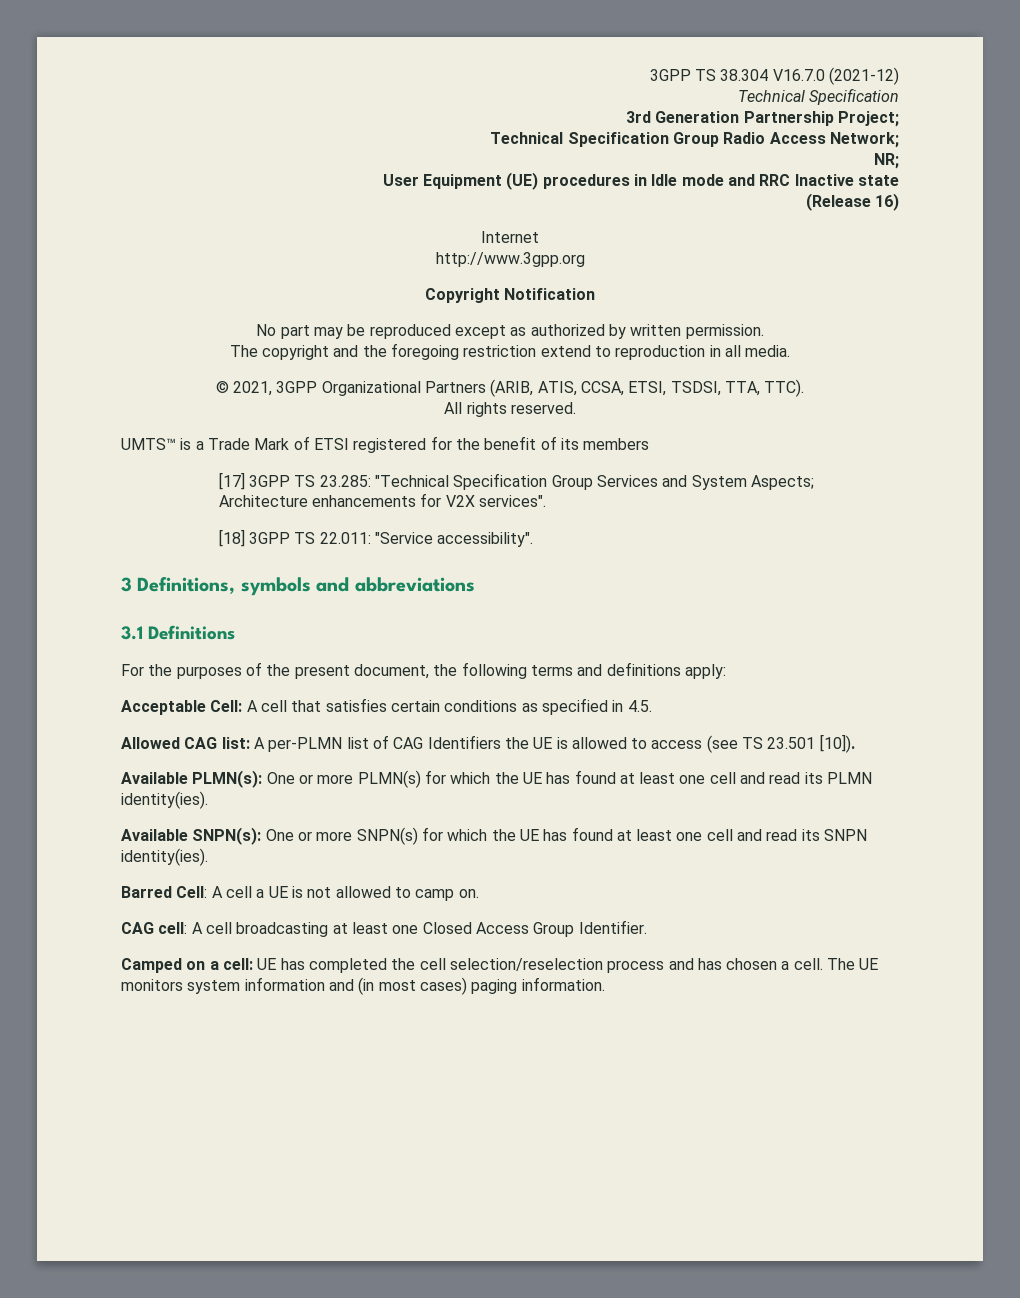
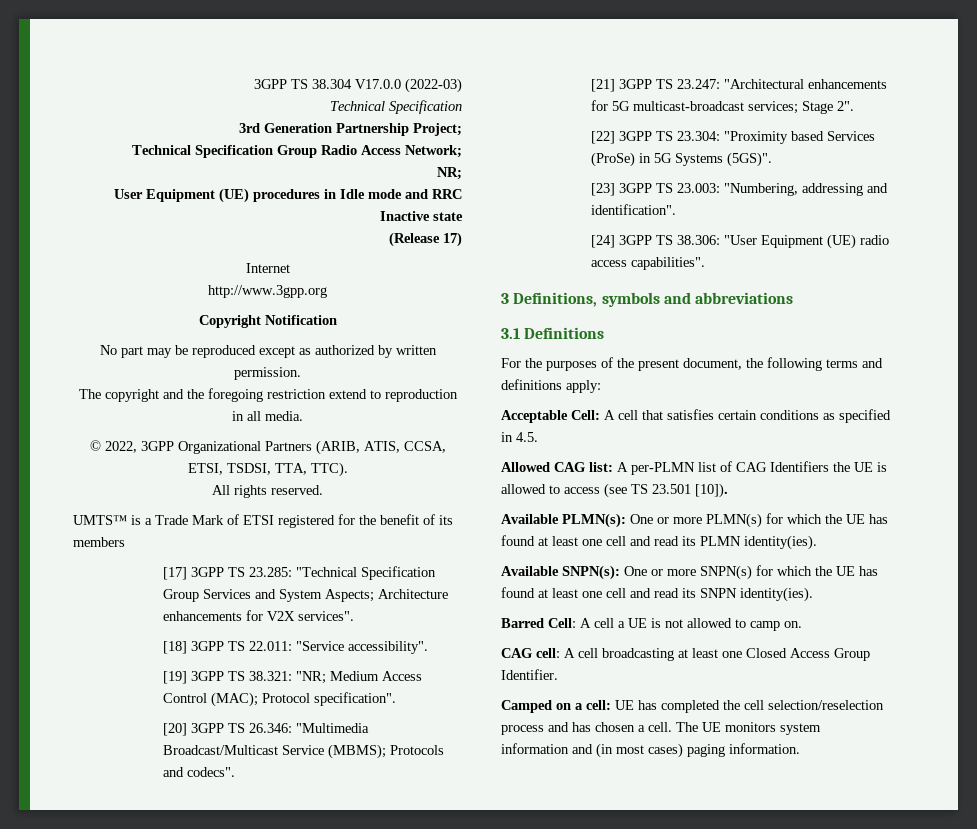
- 3GPP TS 38.304 V16.7.0 (2021-12)
+ 3GPP TS 38.304 V17.0.0 (2022-03)
- (Release 16)
+ (Release 17)
- © 2021, 3GPP Organizational Partners (ARIB, ATIS, CCSA, ETSI, TSDSI, TTA, TTC).
+ © 2022, 3GPP Organizational Partners (ARIB, ATIS, CCSA, ETSI, TSDSI, TTA, TTC).
+ [19] 3GPP TS 38.321: "NR; Medium Access Control (MAC); Protocol specification".
+ [20] 3GPP TS 26.346: "Multimedia Broadcast/Multicast Service (MBMS); Protocols and codecs".
+ [21] 3GPP TS 23.247: "Architectural enhancements for 5G multicast-broadcast services; Stage 2".
+ [22] 3GPP TS 23.304: "Proximity based Services (ProSe) in 5G Systems (5GS)".
+ [23] 3GPP TS 23.003: "Numbering, addressing and identification".
+ [24] 3GPP TS 38.306: "User Equipment (UE) radio access capabilities".

